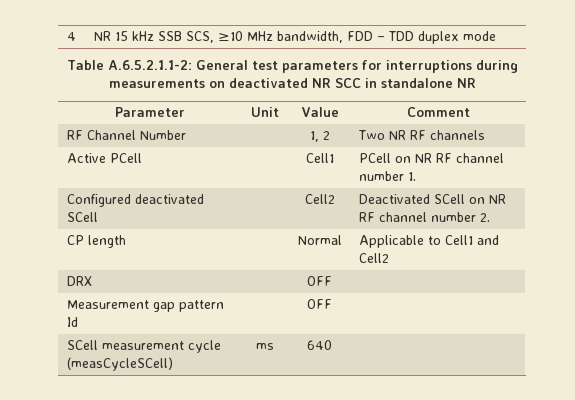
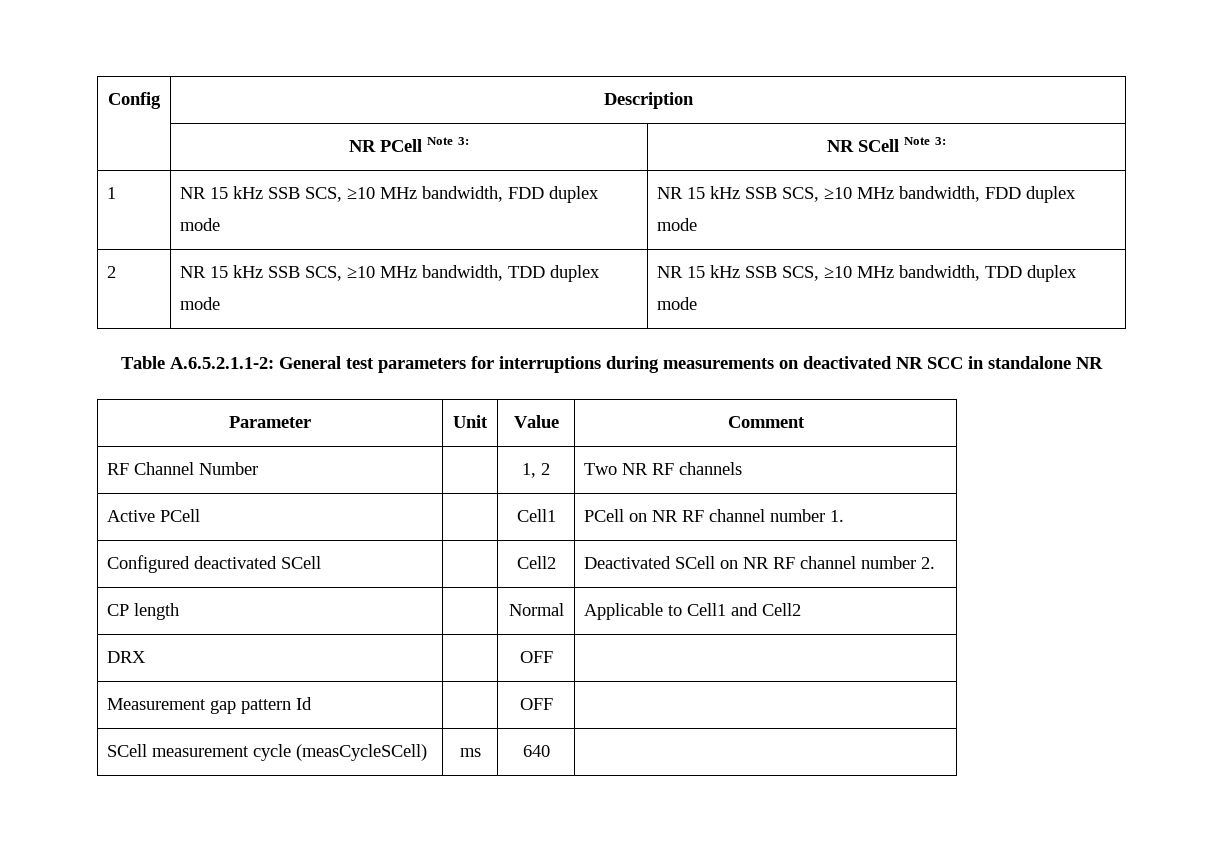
- 4 | NR 15 kHz SSB SCS, ≥10 MHz bandwidth, FDD – TDD duplex mode
+ Config | Description
+ | NR PCell Note 3: | NR SCell Note 3:
+ 1 | NR 15 kHz SSB SCS, ≥10 MHz bandwidth, FDD duplex mode | NR 15 kHz SSB SCS, ≥10 MHz bandwidth, FDD duplex mode
+ 2 | NR 15 kHz SSB SCS, ≥10 MHz bandwidth, TDD duplex mode | NR 15 kHz SSB SCS, ≥10 MHz bandwidth, TDD duplex mode

